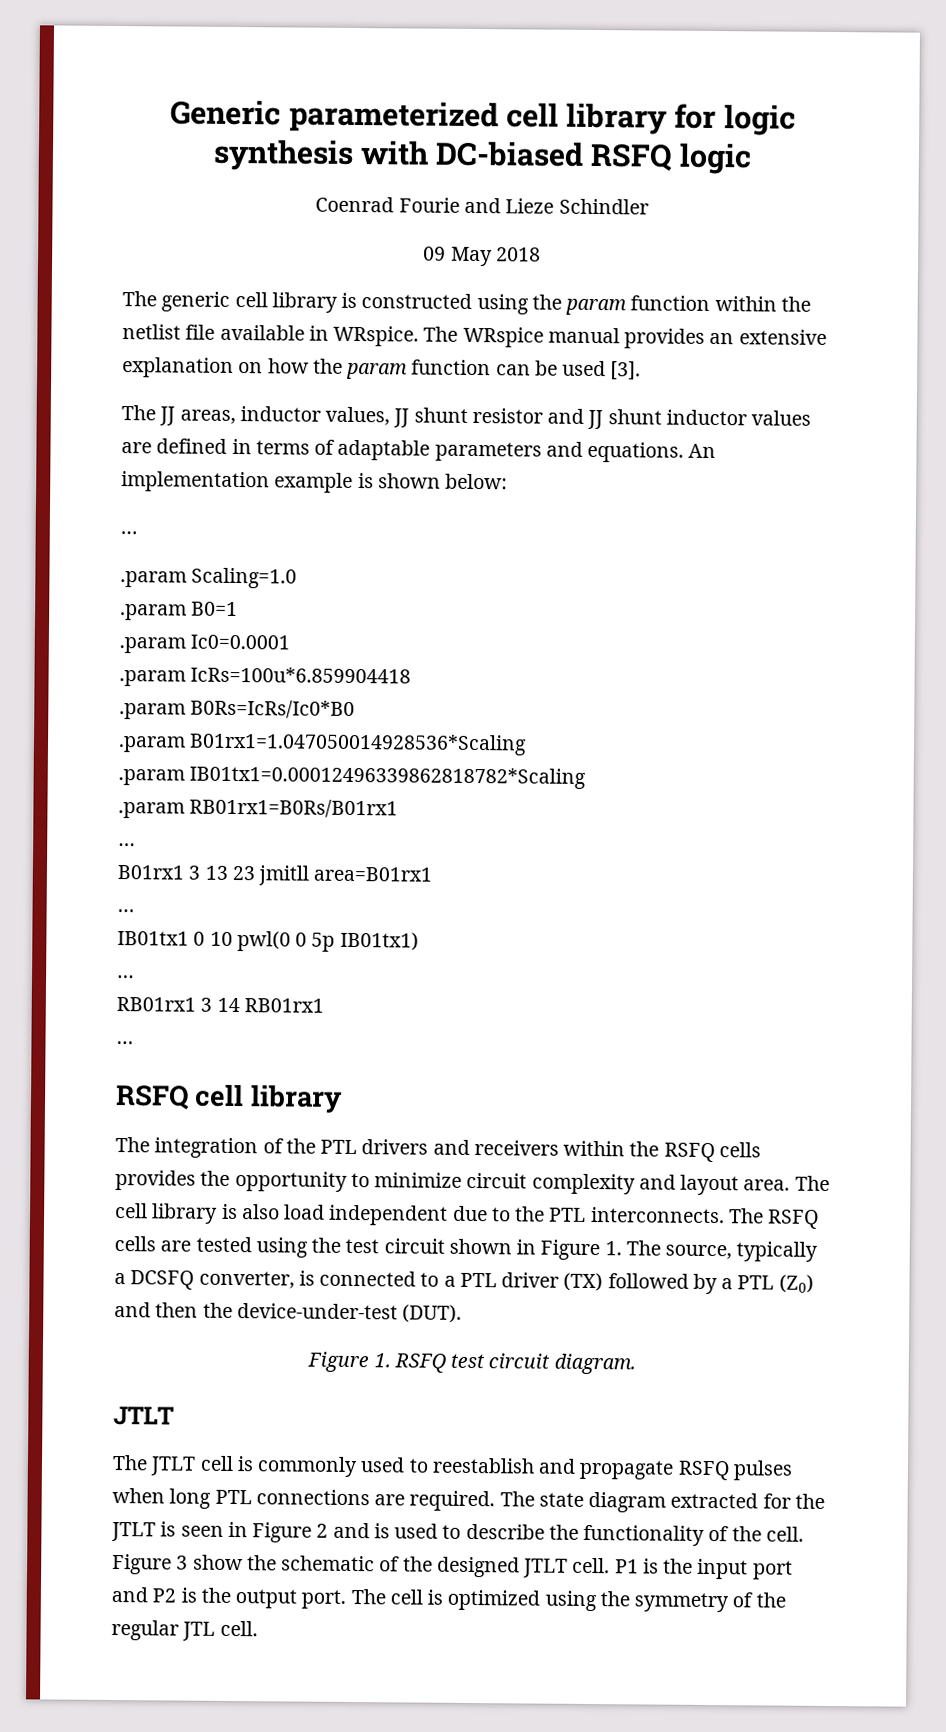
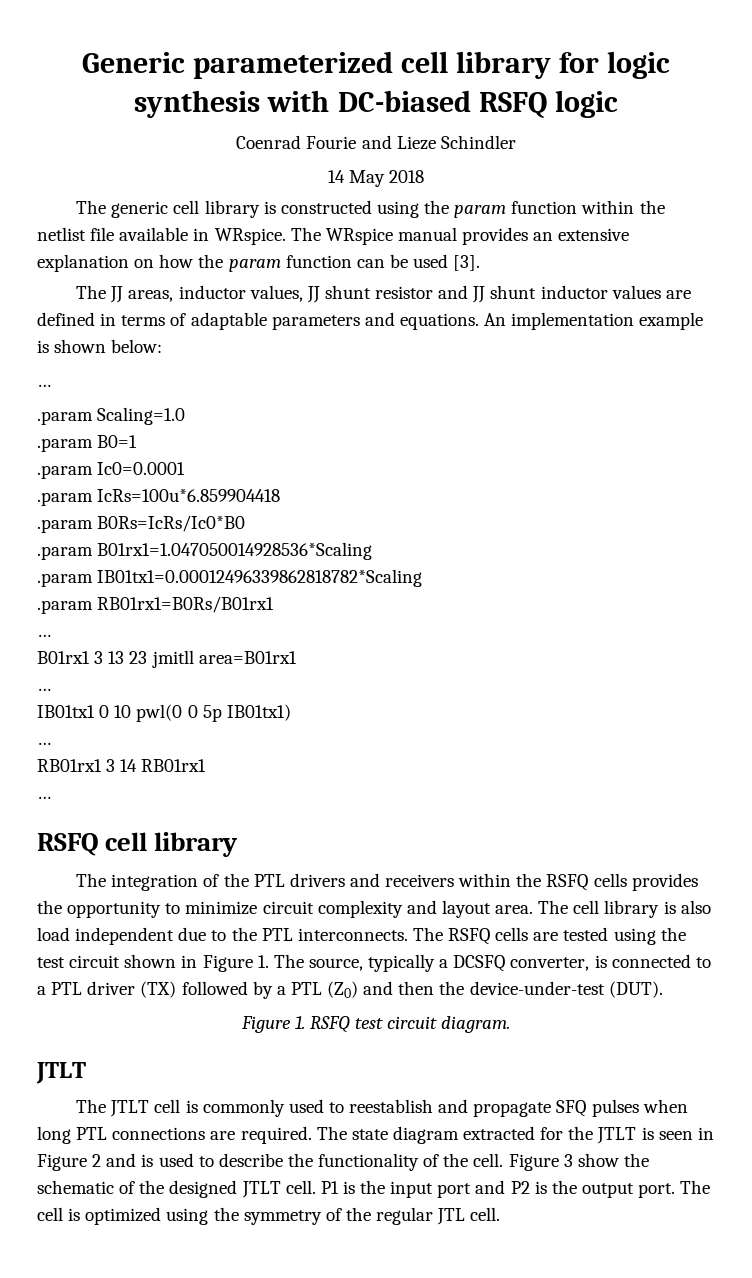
- 09 May 2018
+ 14 May 2018
- The JTLT cell is commonly used to reestablish and propagate RSFQ pulses when long PTL connections are required.
+ The JTLT cell is commonly used to reestablish and propagate SFQ pulses when long PTL connections are required.

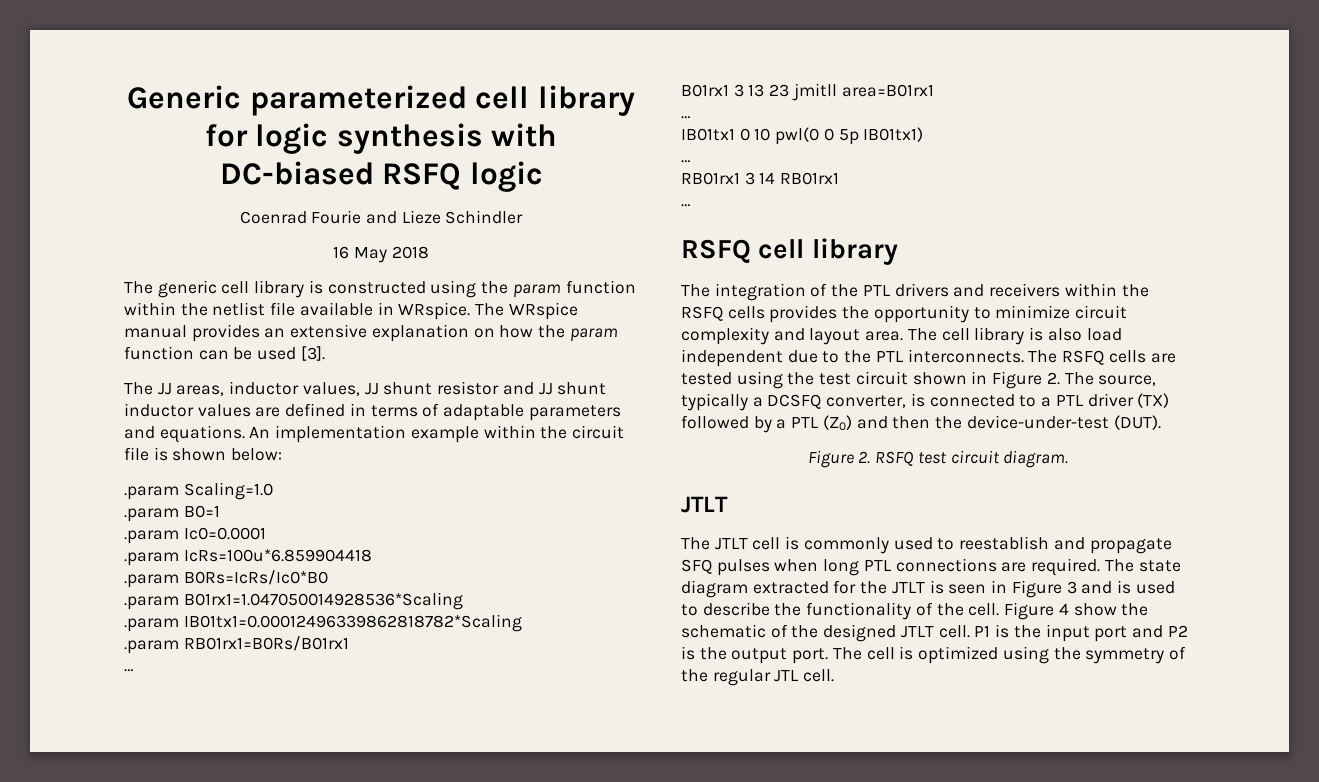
- 14 May 2018
+ 16 May 2018
- An implementation example is shown below:
- …
+ An implementation example within the circuit file is shown below:
- The RSFQ cells are tested using the test circuit shown in Figure 1. The source, typically a DCSFQ converter, is connected to a PTL driver (TX) followed by a PTL (Z0) and then the device-under-test (DUT).
+ The RSFQ cells are tested using the test circuit shown in Figure 2. The source, typically a DCSFQ converter, is connected to a PTL driver (TX) followed by a PTL (Z0) and then the device-under-test (DUT).
- Figure 1. RSFQ test circuit diagram.
+ Figure 2. RSFQ test circuit diagram.
- The state diagram extracted for the JTLT is seen in Figure 2 and is used to describe the functionality of the cell.
+ The state diagram extracted for the JTLT is seen in Figure 3 and is used to describe the functionality of the cell.
- Figure 3 show the schematic of the designed JTLT cell.
+ Figure 4 show the schematic of the designed JTLT cell.

